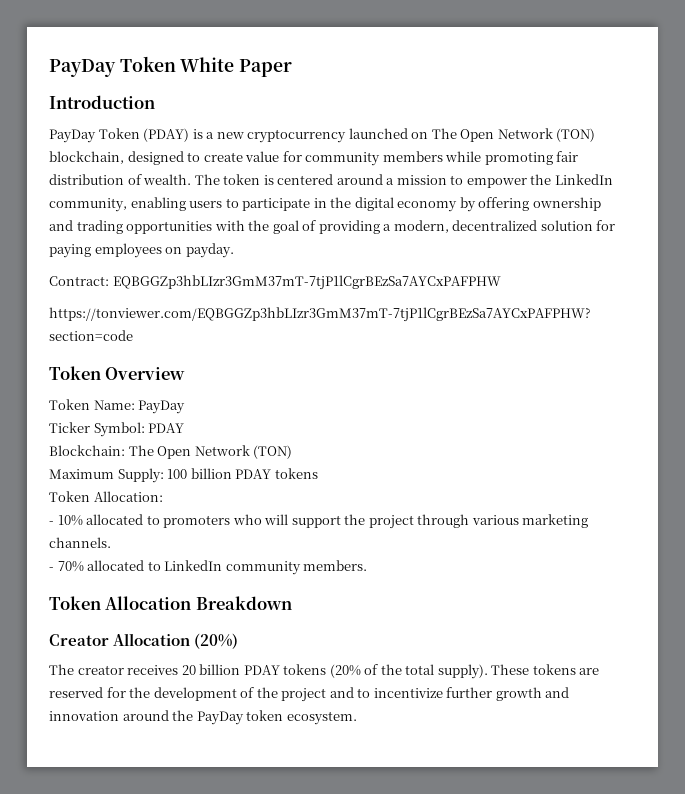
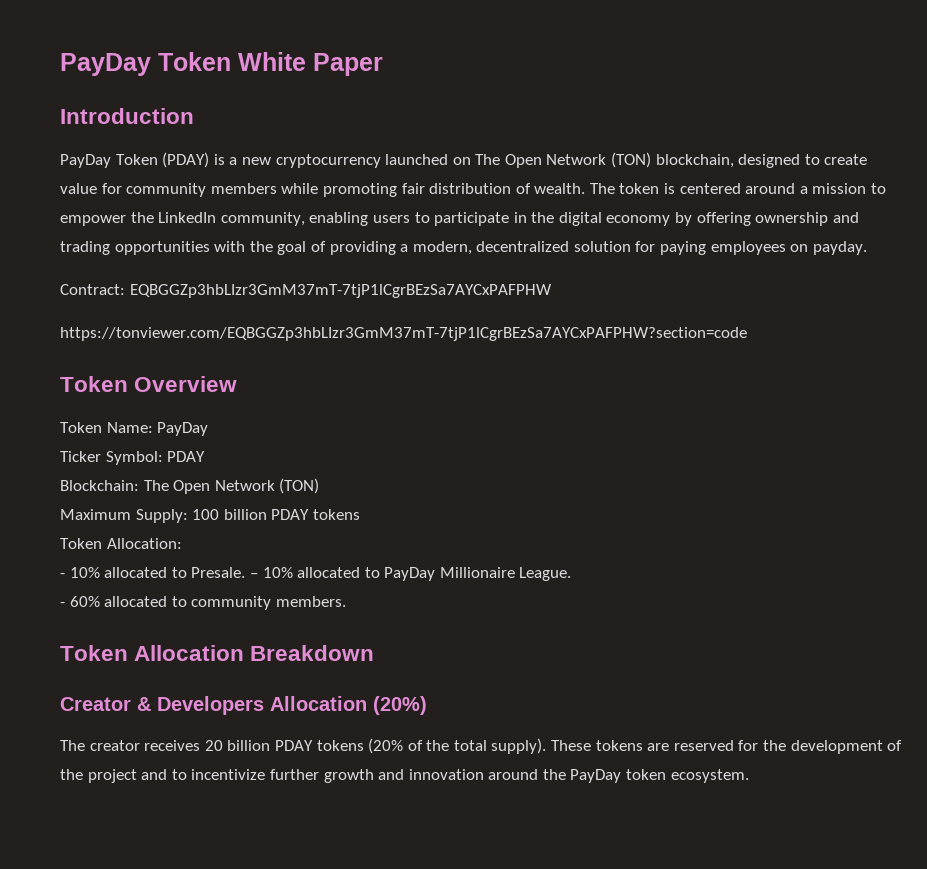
- - 10% allocated to promoters who will support the project through various marketing channels.
- - 70% allocated to LinkedIn community members.
+ - 10% allocated to Presale. – 10% allocated to PayDay Millionaire League.
+ - 60% allocated to community members.
- Creator Allocation (20%)
+ Creator & Developers Allocation (20%)

